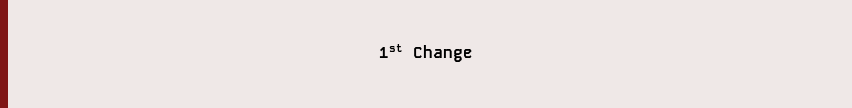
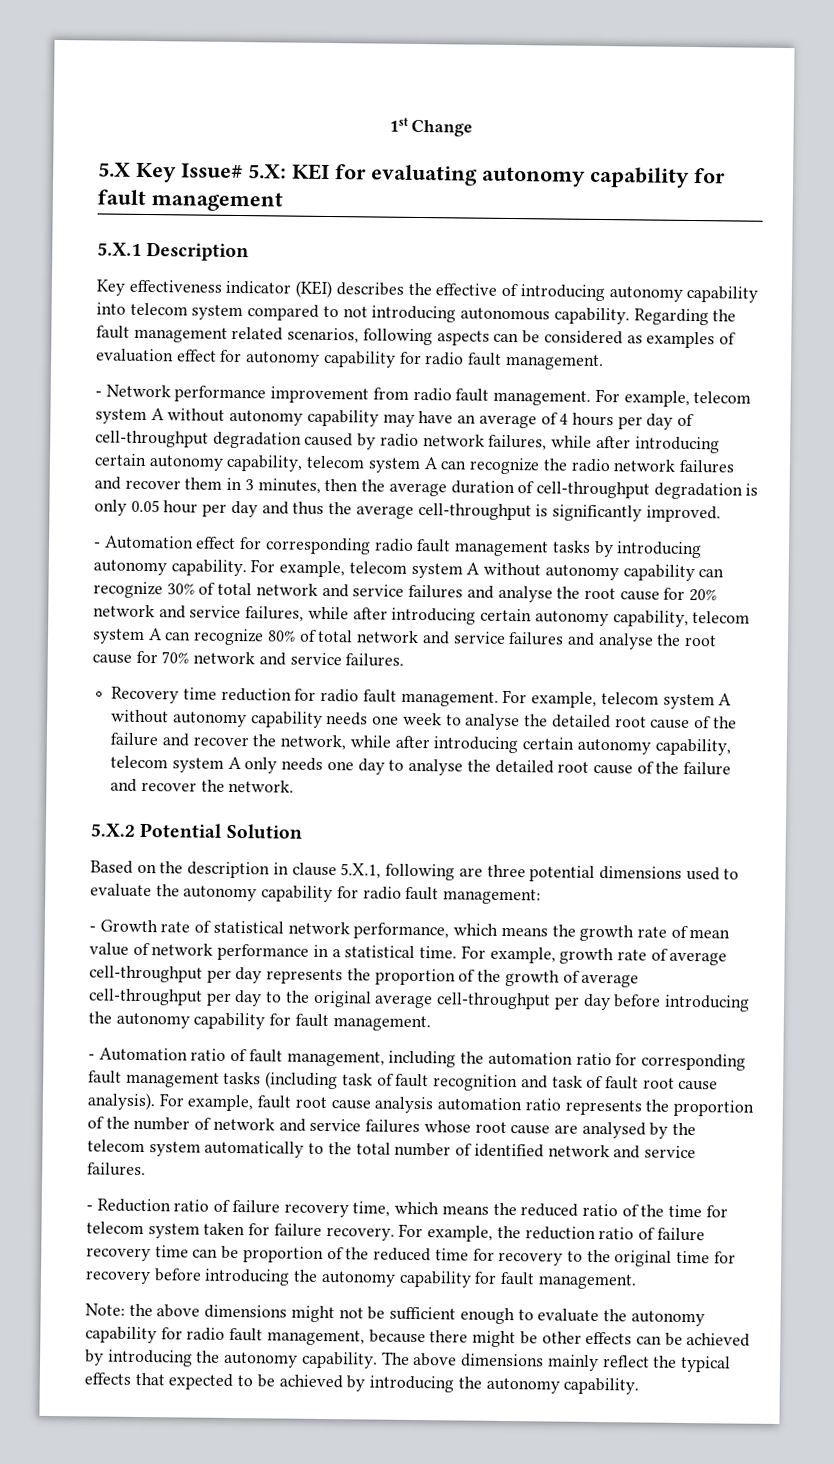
+ 5.X Key Issue# 5.X: KEI for evaluating autonomy capability for fault management
+ 5.X.1 Description
+ Key effectiveness indicator (KEI) describes the effective of introducing autonomy capability into telecom system compared to not introducing autonomous capability. Regarding the fault management related scenarios, following aspects can be considered as examples of evaluation effect for autonomy capability for radio fault management.
+ - Network performance improvement from radio fault management. For example, telecom system A without autonomy capability may have an average of 4 hours per day of cell-throughput degradation caused by radio network failures, while after introducing certain autonomy capability, telecom system A can recognize the radio network failures and recover them in 3 minutes, then the average duration of cell-throughput degradation is only 0.05 hour per day and thus the average cell-throughput is significantly improved.
+ - Automation effect for corresponding radio fault management tasks by introducing autonomy capability. For example, telecom system A without autonomy capability can recognize 30% of total network and service failures and analyse the root cause for 20% network and service failures, while after introducing certain autonomy capability, telecom system A can recognize 80% of total network and service failures and analyse the root cause for 70% network and service failures.
+ Recovery time reduction for radio fault management. For example, telecom system A without autonomy capability needs one week to analyse the detailed root cause of the failure and recover the network, while after introducing certain autonomy capability, telecom system A only needs one day to analyse the detailed root cause of the failure and recover the network.
+ 5.X.2 Potential Solution
+ Based on the description in clause 5.X.1, following are three potential dimensions used to evaluate the autonomy capability for radio fault management:
+ - Growth rate of statistical network performance, which means the growth rate of mean value of network performance in a statistical time. For example, growth rate of average cell-throughput per day represents the proportion of the growth of average cell-throughput per day to the original average cell-throughput per day before introducing the autonomy capability for fault management.
+ - Automation ratio of fault management, including the automation ratio for corresponding fault management tasks (including task of fault recognition and task of fault root cause analysis). For example, fault root cause analysis automation ratio represents the proportion of the number of network and service failures whose root cause are analysed by the telecom system automatically to the total number of identified network and service failures.
+ - Reduction ratio of failure recovery time, which means the reduced ratio of the time for telecom system taken for failure recovery. For example, the reduction ratio of failure recovery time can be proportion of the reduced time for recovery to the original time for recovery before introducing the autonomy capability for fault management.
+ Note: the above dimensions might not be sufficient enough to evaluate the autonomy capability for radio fault management, because there might be other effects can be achieved by introducing the autonomy capability. The above dimensions mainly reflect the typical effects that expected to be achieved by introducing the autonomy capability.

